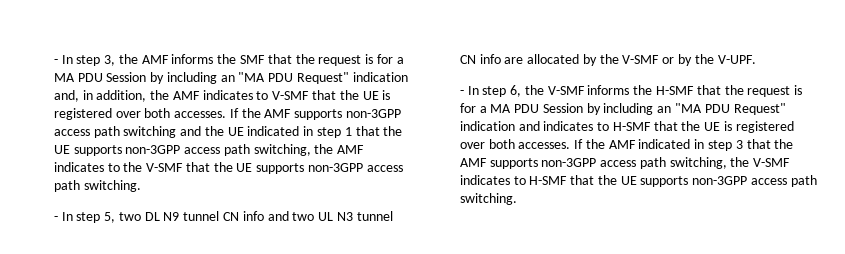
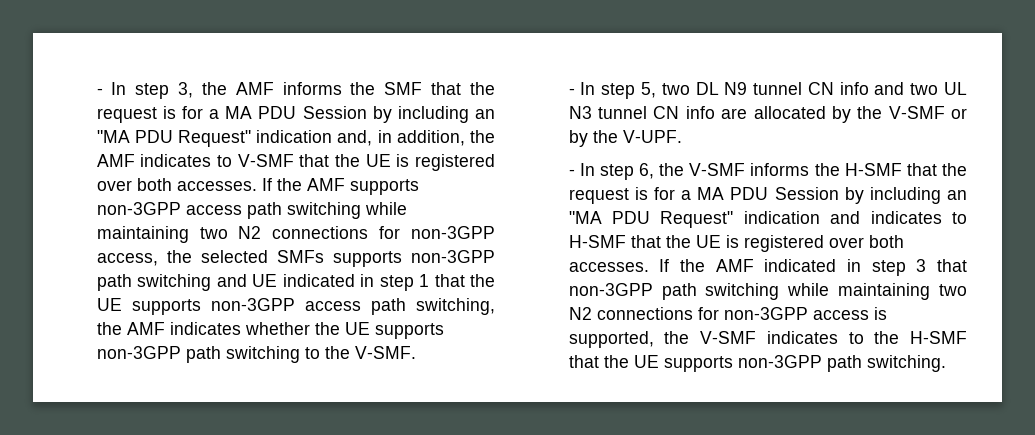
- If the AMF supports non-3GPP access path switching and the UE indicated in step 1 that the UE supports non-3GPP access path switching, the AMF indicates to the V-SMF that the UE supports non-3GPP access path switching.
+ If the AMF supports non-3GPP access path switching while maintaining two N2 connections for non-3GPP access, the selected SMFs supports non-3GPP path switching and UE indicated in step 1 that the UE supports non-3GPP access path switching, the AMF indicates whether the UE supports non-3GPP path switching to the V-SMF.
- If the AMF indicated in step 3 that the AMF supports non-3GPP access path switching, the V-SMF indicates to H-SMF that the UE supports non-3GPP access path switching.
+ If the AMF indicated in step 3 that non-3GPP path switching while maintaining two N2 connections for non-3GPP access is supported, the V-SMF indicates to the H-SMF that the UE supports non-3GPP path switching.

